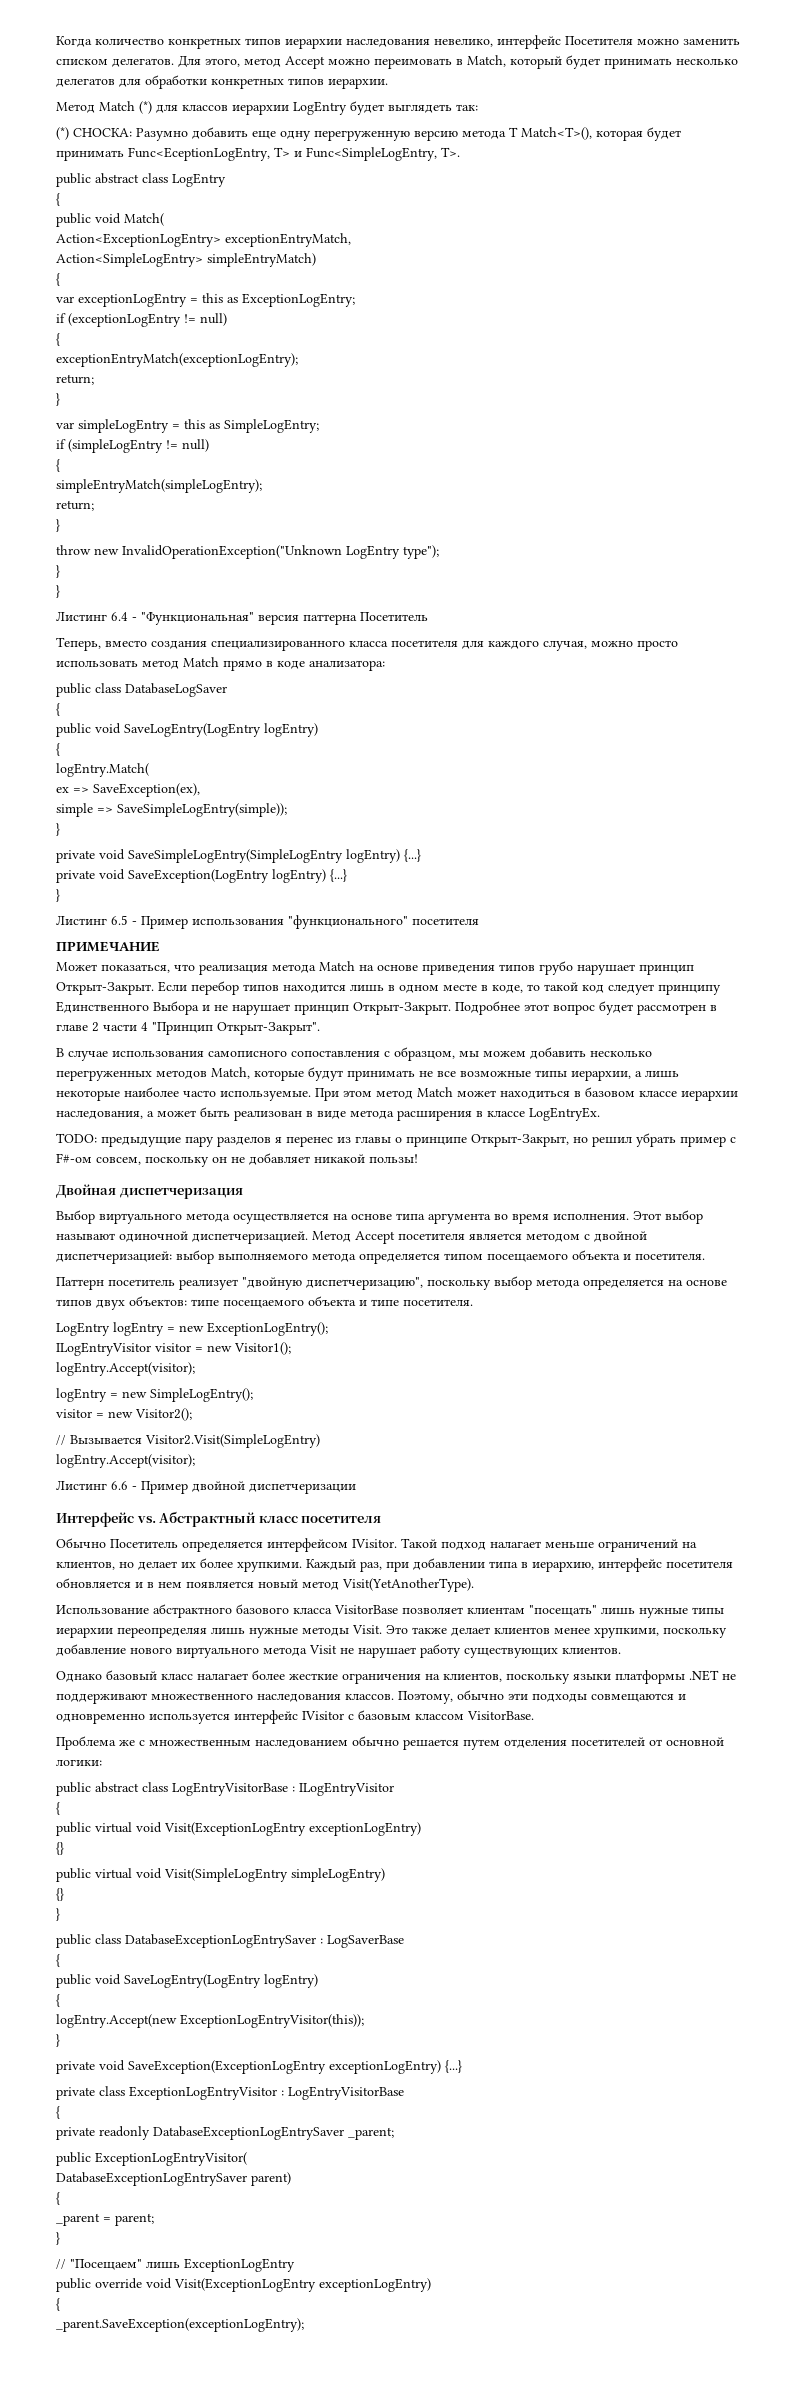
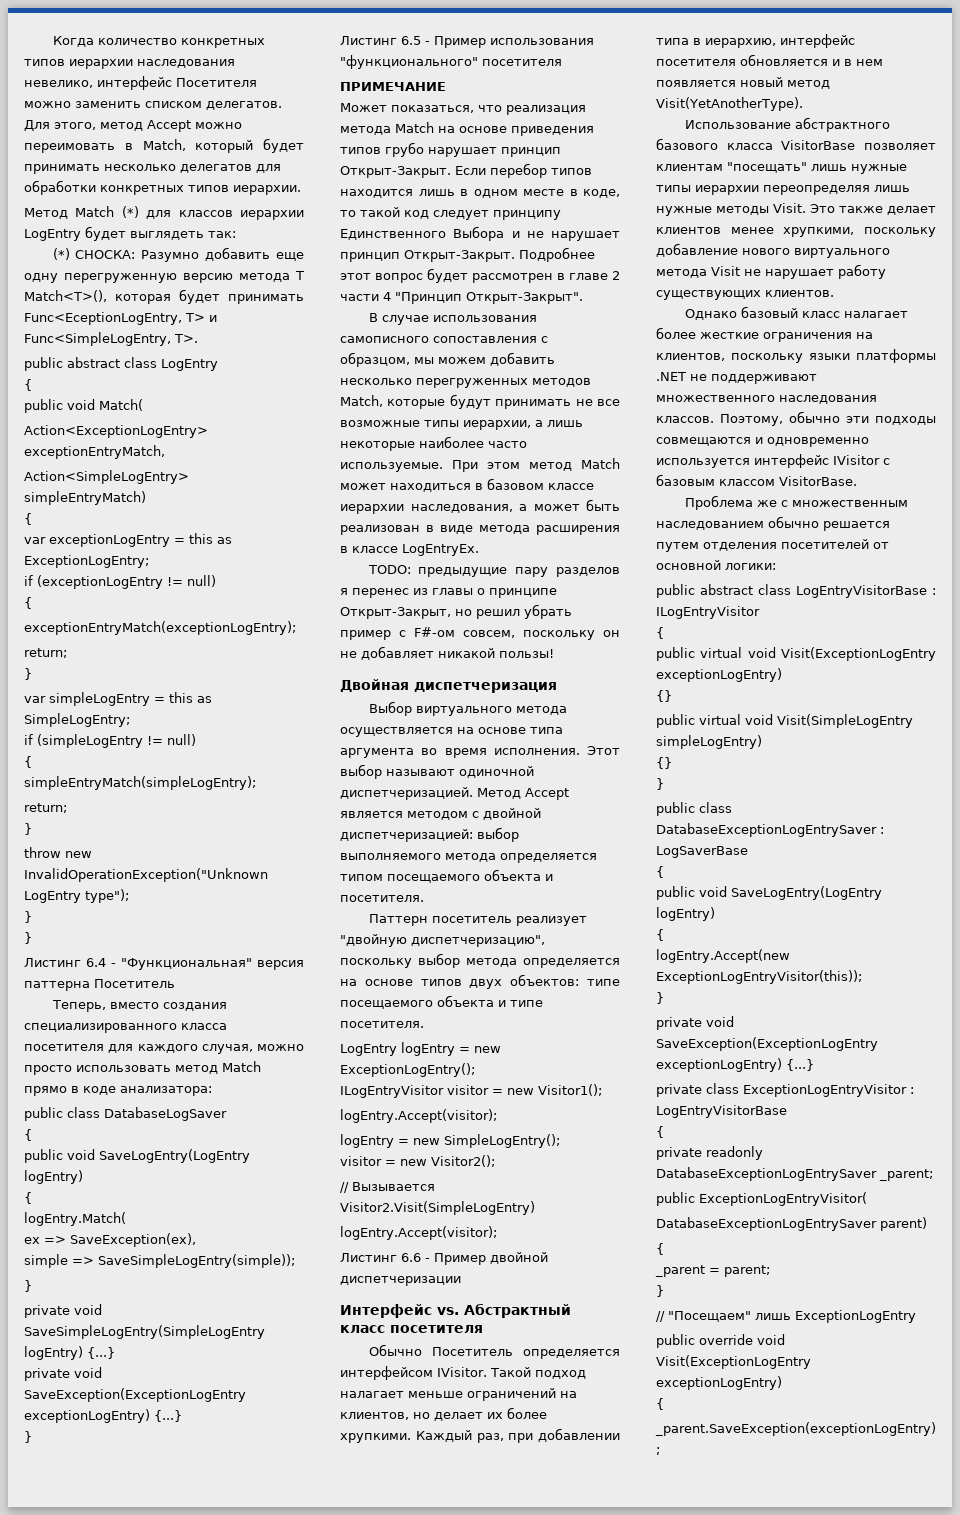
  private void SaveSimpleLogEntry(SimpleLogEntry logEntry) {...}
- private void SaveException(LogEntry logEntry) {...}
+ private void SaveException(ExceptionLogEntry exceptionLogEntry) {...}
- Метод Accept посетителя является методом с двойной диспетчеризацией: выбор выполняемого метода определяется типом посещаемого объекта и посетителя.
+ Метод Accept является методом с двойной диспетчеризацией: выбор выполняемого метода определяется типом посещаемого объекта и посетителя.

